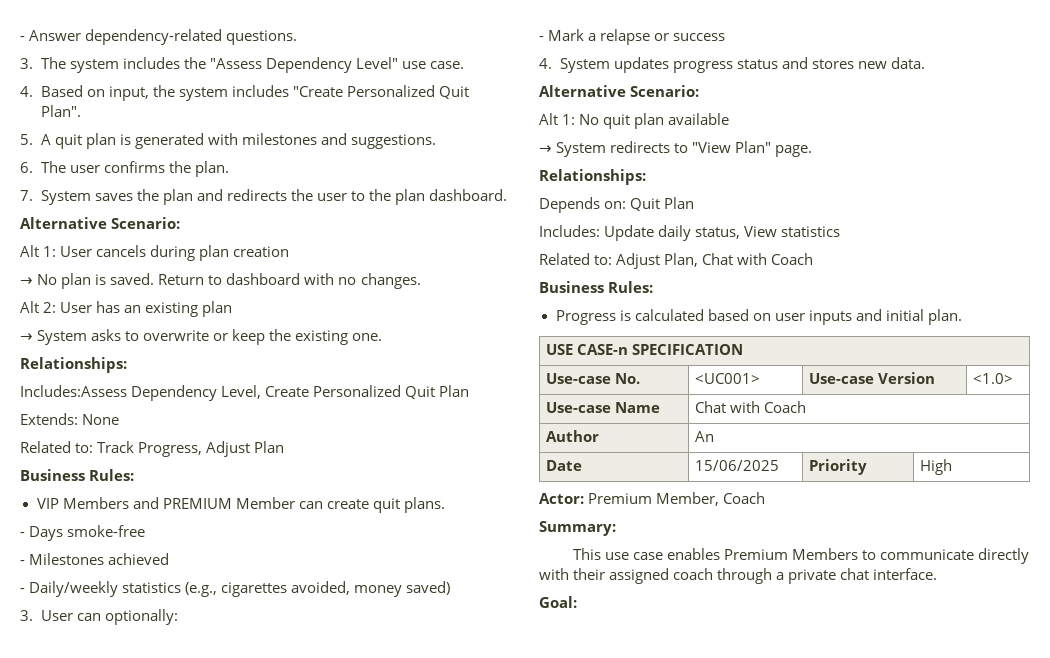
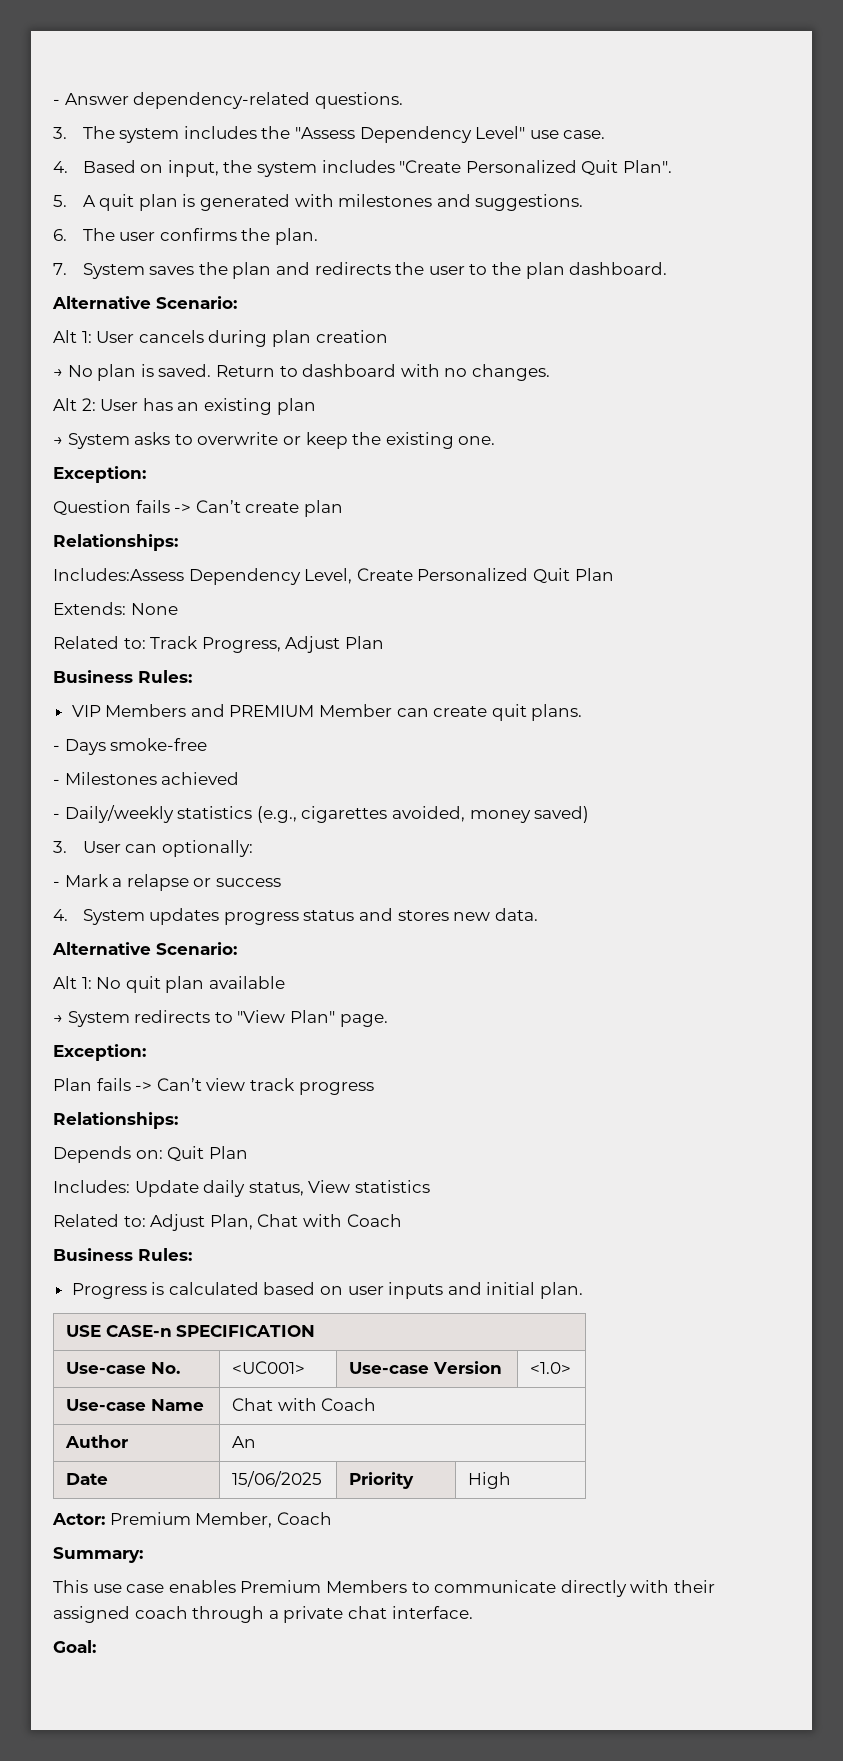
  → System asks to overwrite or keep the existing one.
+ Exception:
+ Question fails -> Can’t create plan
  → System redirects to "View Plan" page.
+ Exception:
+ Plan fails -> Can’t view track progress

